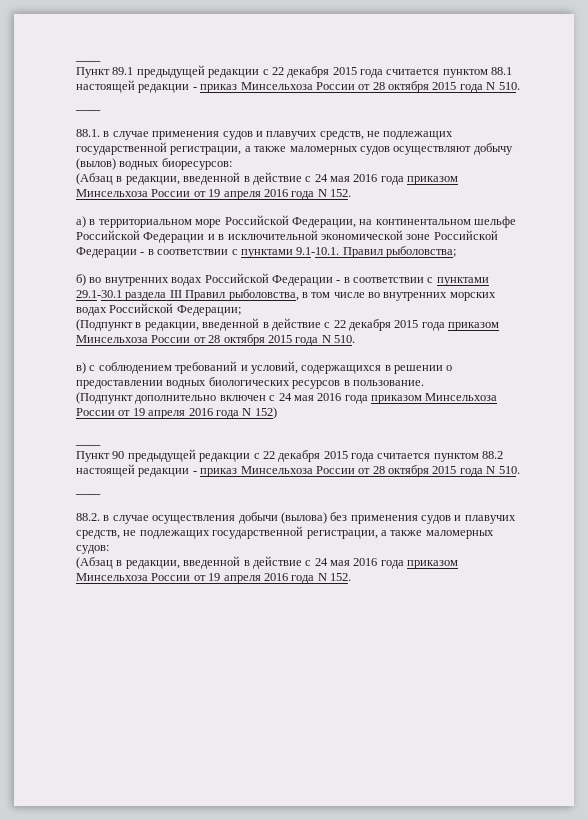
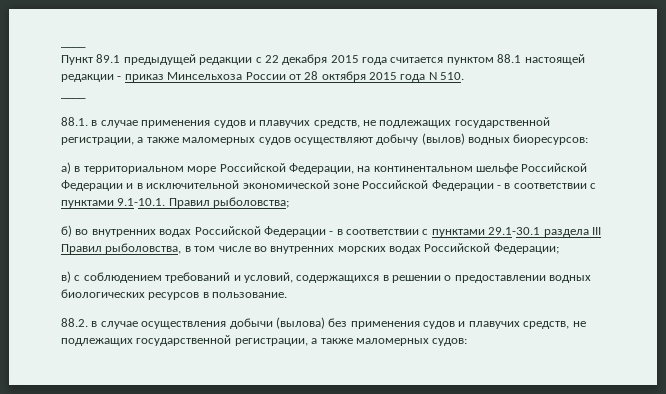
  88.1. в случае применения судов и плавучих средств, не подлежащих государственной регистрации, а также маломерных судов осуществляют добычу (вылов) водных биоресурсов:
- (Абзац в редакции, введенной в действие с 24 мая 2016 года приказом Минсельхоза России от 19 апреля 2016 года N 152.
- (Подпункт в редакции, введенной в действие с 22 декабря 2015 года приказом Минсельхоза России от 28 октября 2015 года N 510.
- (Подпункт дополнительно включен с 24 мая 2016 года приказом Минсельхоза России от 19 апреля 2016 года N 152)
- ____
- Пункт 90 предыдущей редакции с 22 декабря 2015 года считается пунктом 88.2 настоящей редакции - приказ Минсельхоза России от 28 октября 2015 года N 510.
- ____
  88.2. в случае осуществления добычи (вылова) без применения судов и плавучих средств, не подлежащих государственной регистрации, а также маломерных судов:
- (Абзац в редакции, введенной в действие с 24 мая 2016 года приказом Минсельхоза России от 19 апреля 2016 года N 152.

